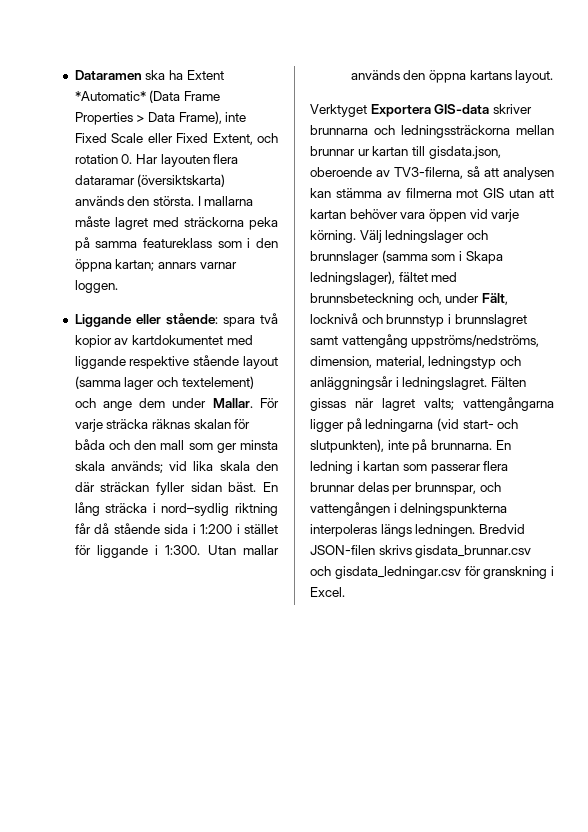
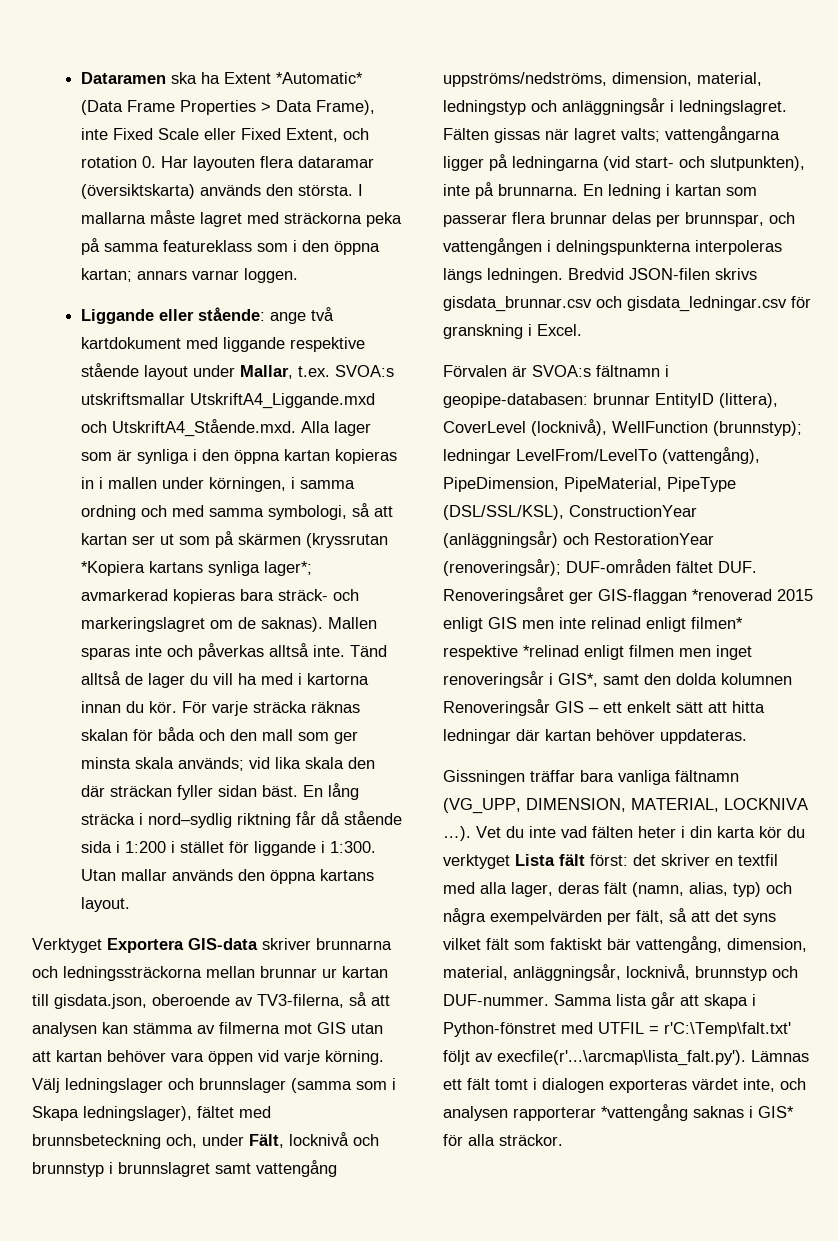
- Liggande eller stående: spara två kopior av kartdokumentet med liggande respektive stående layout (samma lager och textelement) och ange dem under Mallar.
+ Liggande eller stående: ange två kartdokument med liggande respektive stående layout under Mallar, t.ex. SVOA:s utskriftsmallar UtskriftA4_Liggande.mxd och UtskriftA4_Stående.mxd. Alla lager som är synliga i den öppna kartan kopieras in i mallen under körningen, i samma ordning och med samma symbologi, så att kartan ser ut som på skärmen (kryssrutan *Kopiera kartans synliga lager*; avmarkerad kopieras bara sträck- och markeringslagret om de saknas). Mallen sparas inte och påverkas alltså inte. Tänd alltså de lager du vill ha med i kartorna innan du kör.
+ Förvalen är SVOA:s fältnamn i geopipe-databasen: brunnar EntityID (littera), CoverLevel (locknivå), WellFunction (brunnstyp); ledningar LevelFrom/LevelTo (vattengång), PipeDimension, PipeMaterial, PipeType (DSL/SSL/KSL), ConstructionYear (anläggningsår) och RestorationYear (renoveringsår); DUF-områden fältet DUF. Renoveringsåret ger GIS-flaggan *renoverad 2015 enligt GIS men inte relinad enligt filmen* respektive *relinad enligt filmen men inget renoveringsår i GIS*, samt den dolda kolumnen Renoveringsår GIS – ett enkelt sätt att hitta ledningar där kartan behöver uppdateras.
+ Gissningen träffar bara vanliga fältnamn (VG_UPP, DIMENSION, MATERIAL, LOCKNIVA …). Vet du inte vad fälten heter i din karta kör du verktyget Lista fält först: det skriver en textfil med alla lager, deras fält (namn, alias, typ) och några exempelvärden per fält, så att det syns vilket fält som faktiskt bär vattengång, dimension, material, anläggningsår, locknivå, brunnstyp och DUF-nummer. Samma lista går att skapa i Python-fönstret med UTFIL = r'C:\Temp\falt.txt' följt av execfile(r'...\arcmap\lista_falt.py'). Lämnas ett fält tomt i dialogen exporteras värdet inte, och analysen rapporterar *vattengång saknas i GIS* för alla sträckor.

